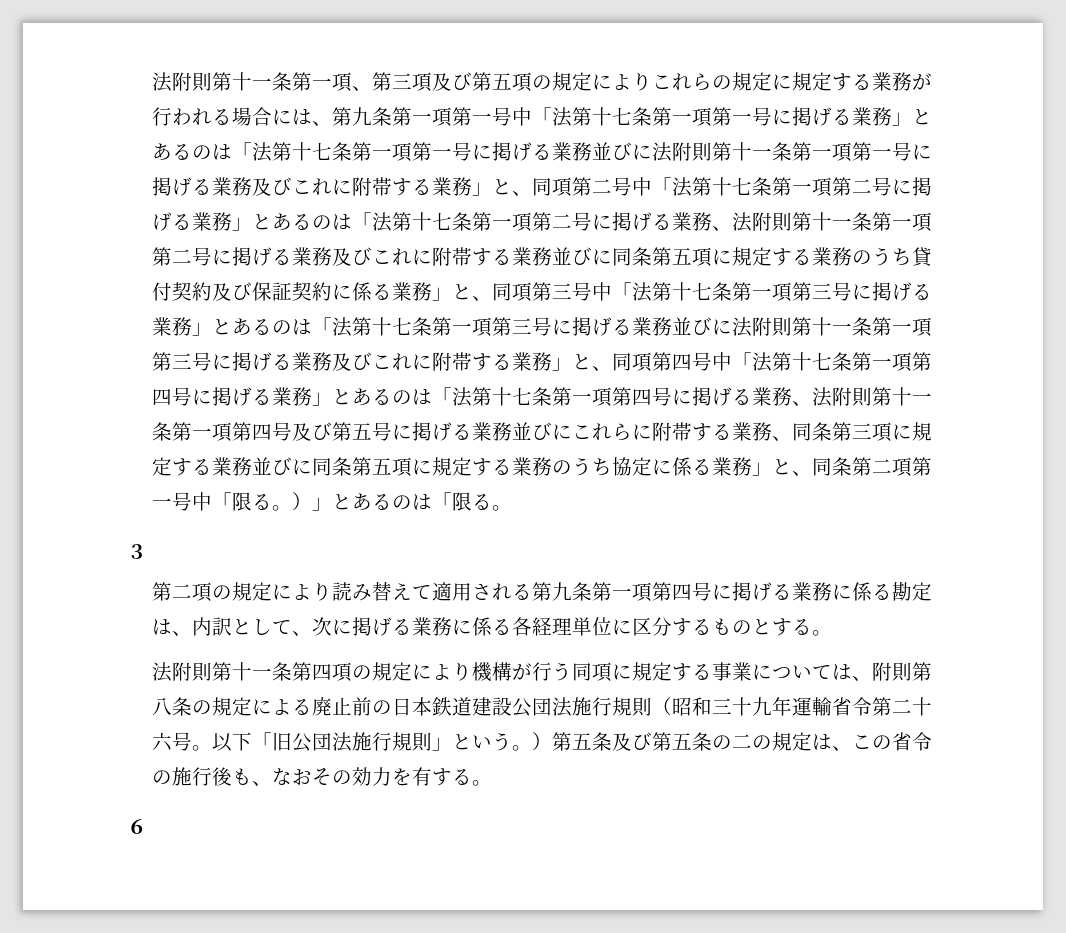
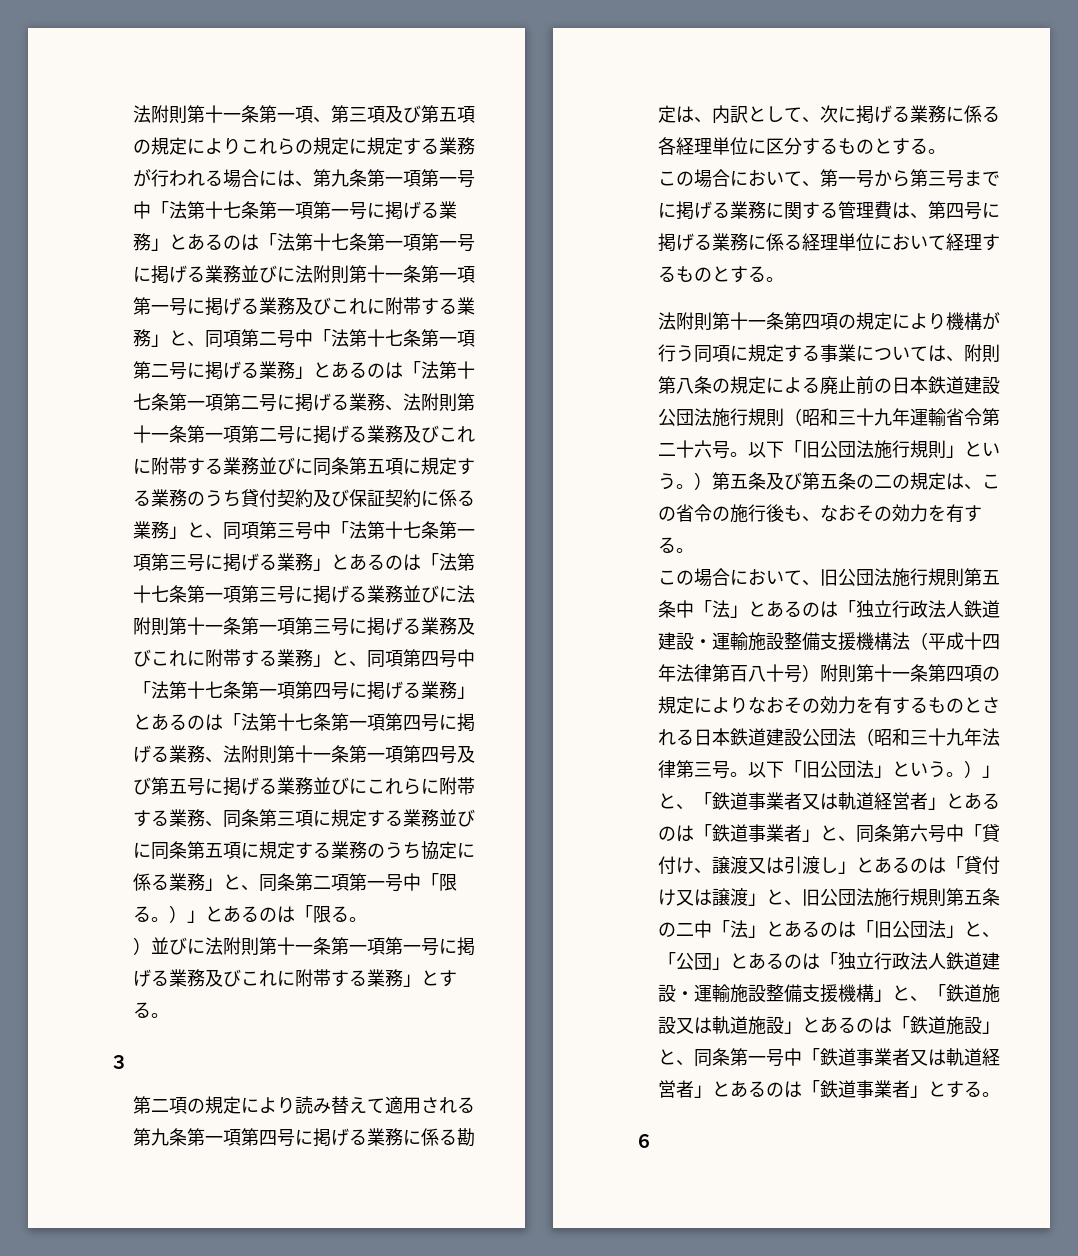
+ ）並びに法附則第十一条第一項第一号に掲げる業務及びこれに附帯する業務」とする。
+ この場合において、第一号から第三号までに掲げる業務に関する管理費は、第四号に掲げる業務に係る経理単位において経理するものとする。
+ この場合において、旧公団法施行規則第五条中「法」とあるのは「独立行政法人鉄道建設・運輸施設整備支援機構法（平成十四年法律第百八十号）附則第十一条第四項の規定によりなおその効力を有するものとされる日本鉄道建設公団法（昭和三十九年法律第三号。以下「旧公団法」という。）」と、「鉄道事業者又は軌道経営者」とあるのは「鉄道事業者」と、同条第六号中「貸付け、譲渡又は引渡し」とあるのは「貸付け又は譲渡」と、旧公団法施行規則第五条の二中「法」とあるのは「旧公団法」と、「公団」とあるのは「独立行政法人鉄道建設・運輸施設整備支援機構」と、「鉄道施設又は軌道施設」とあるのは「鉄道施設」と、同条第一号中「鉄道事業者又は軌道経営者」とあるのは「鉄道事業者」とする。

